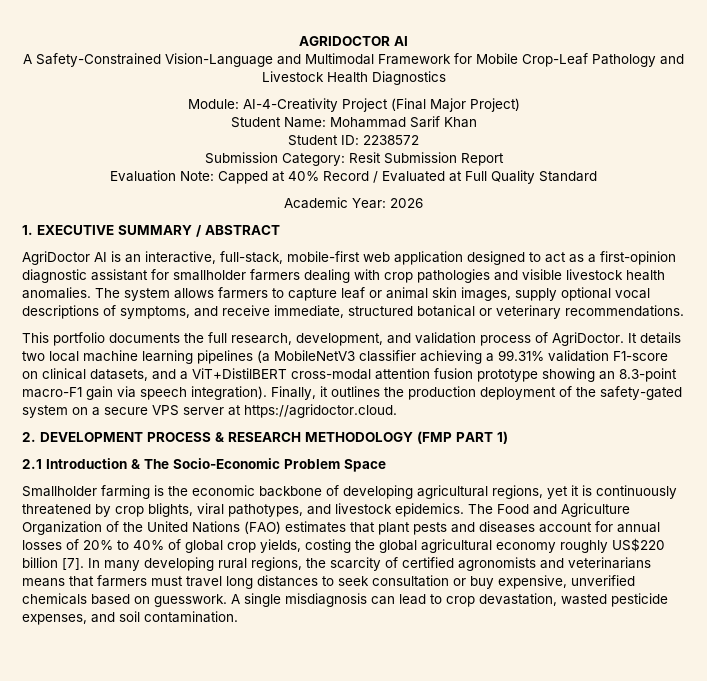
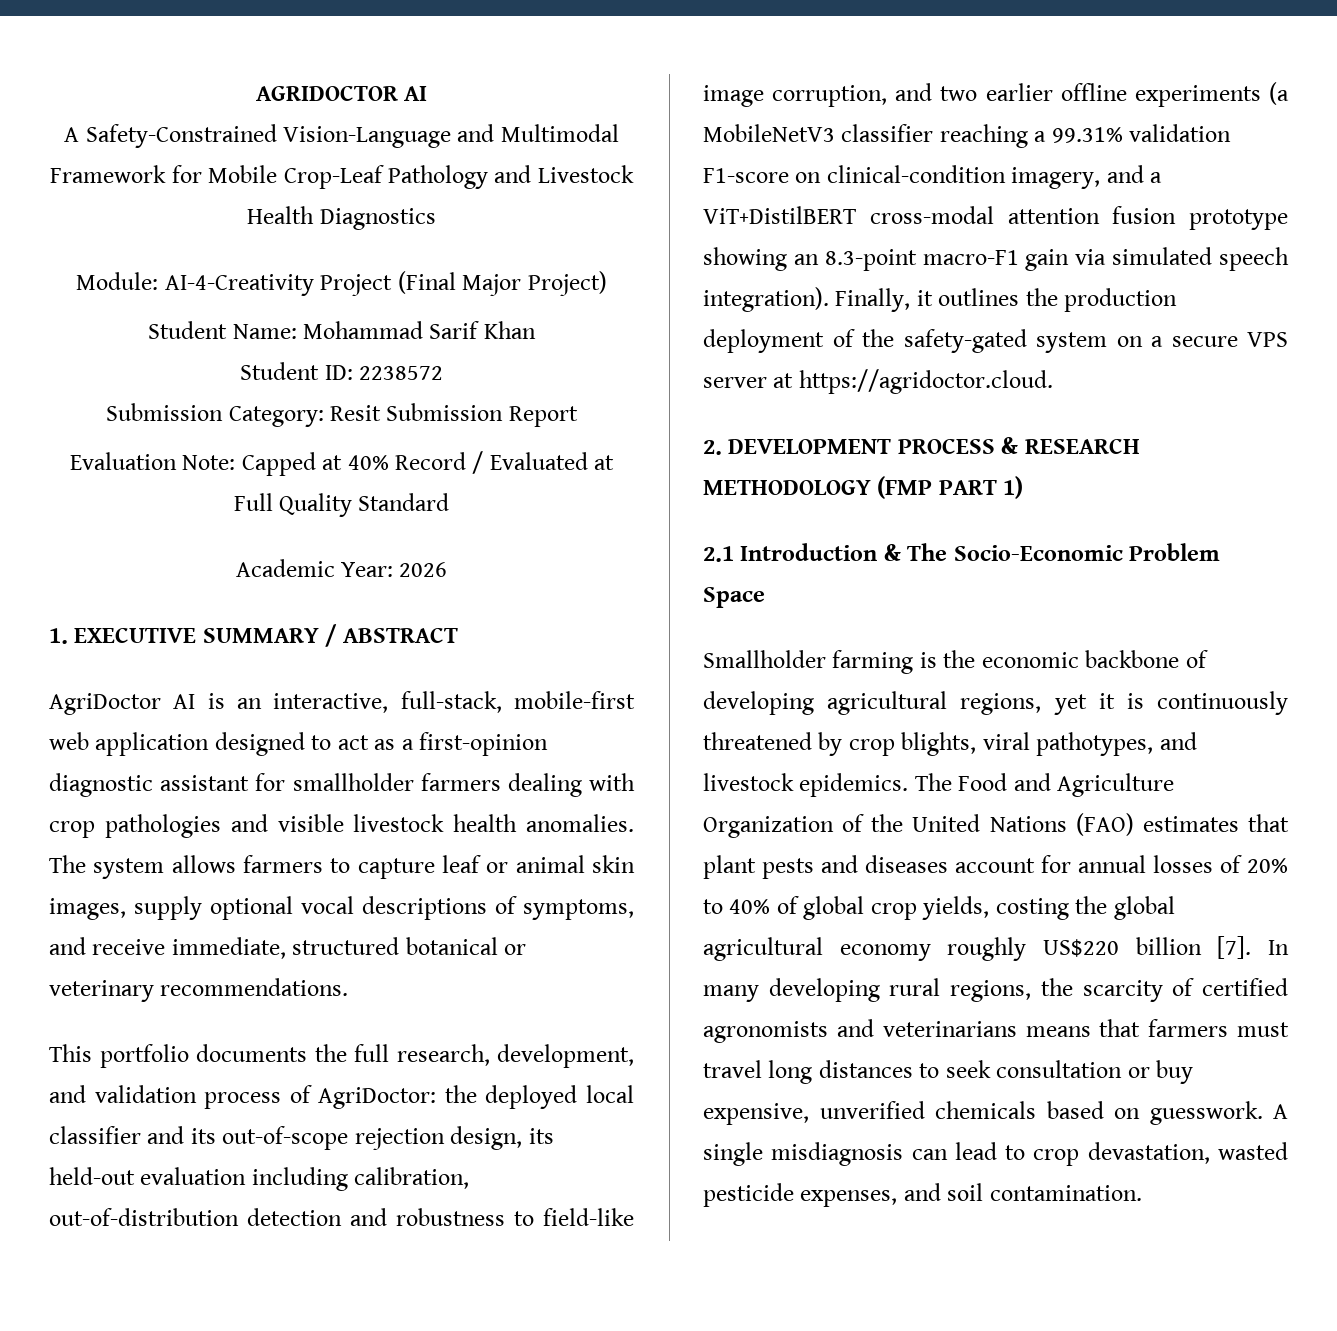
- This portfolio documents the full research, development, and validation process of AgriDoctor. It details two local machine learning pipelines (a MobileNetV3 classifier achieving a 99.31% validation F1-score on clinical datasets, and a ViT+DistilBERT cross-modal attention fusion prototype showing an 8.3-point macro-F1 gain via speech integration).
+ This portfolio documents the full research, development, and validation process of AgriDoctor: the deployed local classifier and its out-of-scope rejection design, its held-out evaluation including calibration, out-of-distribution detection and robustness to field-like image corruption, and two earlier offline experiments (a MobileNetV3 classifier reaching a 99.31% validation F1-score on clinical-condition imagery, and a ViT+DistilBERT cross-modal attention fusion prototype showing an 8.3-point macro-F1 gain via simulated speech integration).

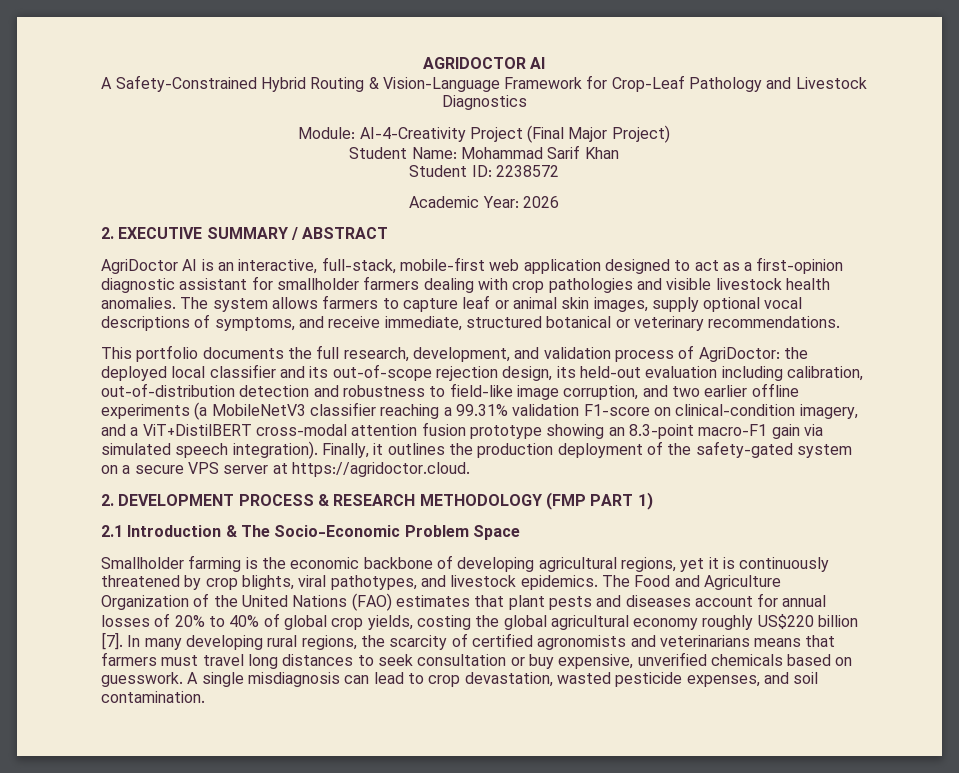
- A Safety-Constrained Vision-Language and Multimodal Framework for Mobile Crop-Leaf Pathology and Livestock Health Diagnostics
+ A Safety-Constrained Hybrid Routing & Vision-Language Framework for Crop-Leaf Pathology and Livestock Diagnostics
- Submission Category: Resit Submission Report
- Evaluation Note: Capped at 40% Record / Evaluated at Full Quality Standard
- 1. EXECUTIVE SUMMARY / ABSTRACT
+ 2. EXECUTIVE SUMMARY / ABSTRACT

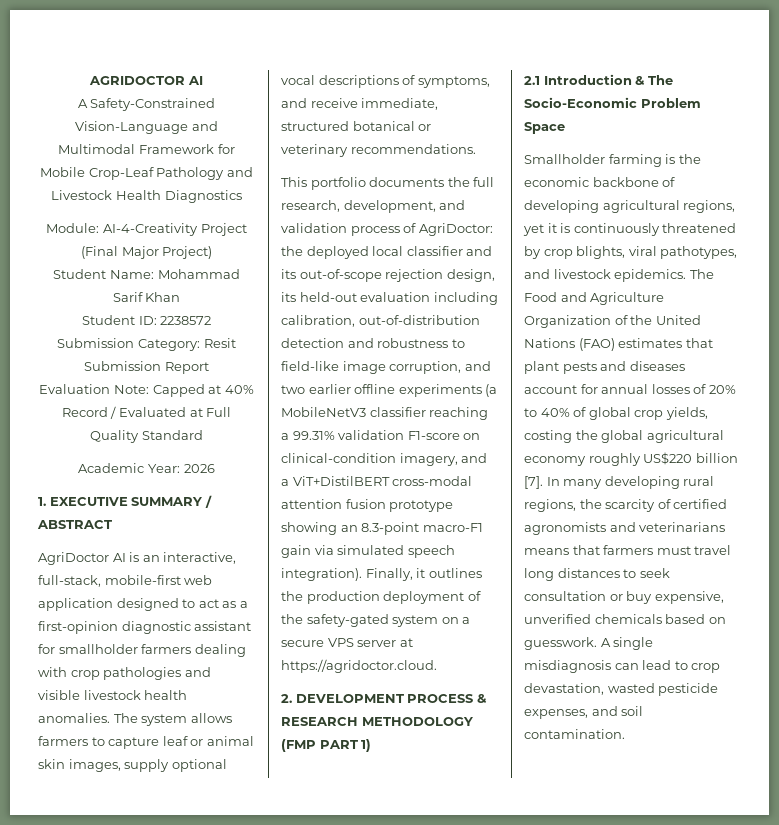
- A Safety-Constrained Hybrid Routing & Vision-Language Framework for Crop-Leaf Pathology and Livestock Diagnostics
+ A Safety-Constrained Vision-Language and Multimodal Framework for Mobile Crop-Leaf Pathology and Livestock Health Diagnostics
+ Submission Category: Resit Submission Report
+ Evaluation Note: Capped at 40% Record / Evaluated at Full Quality Standard
- 2. EXECUTIVE SUMMARY / ABSTRACT
+ 1. EXECUTIVE SUMMARY / ABSTRACT

